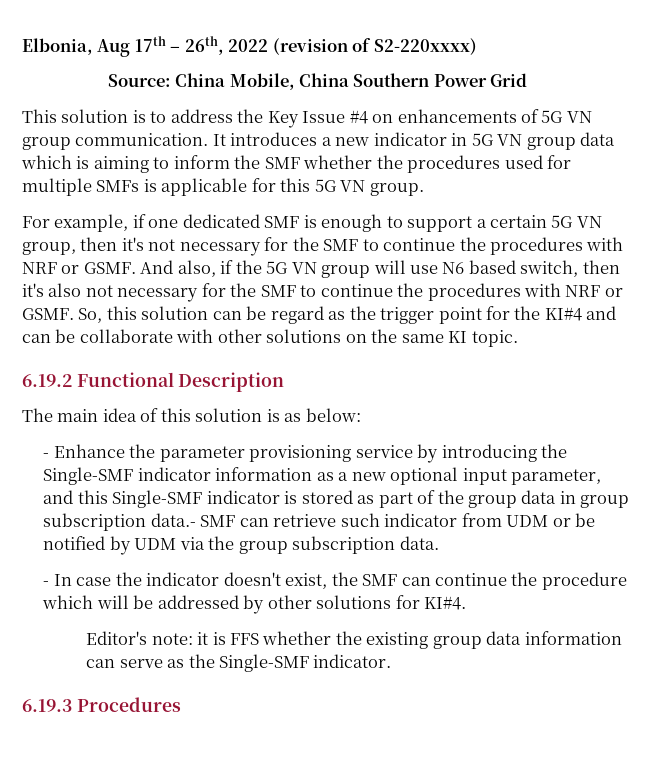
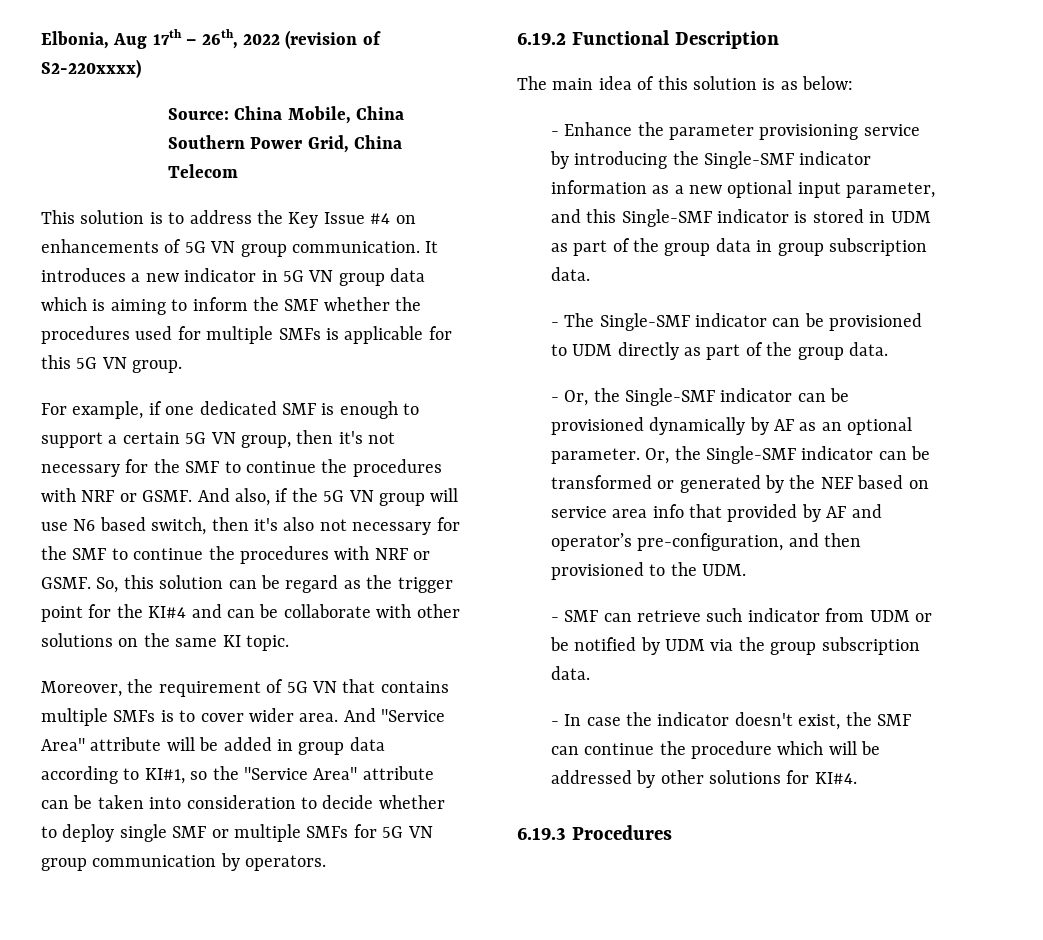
- Source: China Mobile, China Southern Power Grid
+ Source: China Mobile, China Southern Power Grid, China Telecom
+ Moreover, the requirement of 5G VN that contains multiple SMFs is to cover wider area. And "Service Area" attribute will be added in group data according to KI#1, so the "Service Area" attribute can be taken into consideration to decide whether to deploy single SMF or multiple SMFs for 5G VN group communication by operators.
- - Enhance the parameter provisioning service by introducing the Single-SMF indicator information as a new optional input parameter, and this Single-SMF indicator is stored as part of the group data in group subscription data.- SMF can retrieve such indicator from UDM or be notified by UDM via the group subscription data.
+ - Enhance the parameter provisioning service by introducing the Single-SMF indicator information as a new optional input parameter, and this Single-SMF indicator is stored in UDM as part of the group data in group subscription data.
+ - The Single-SMF indicator can be provisioned to UDM directly as part of the group data.
+ - Or, the Single-SMF indicator can be provisioned dynamically by AF as an optional parameter. Or, the Single-SMF indicator can be transformed or generated by the NEF based on service area info that provided by AF and operator’s pre-configuration, and then provisioned to the UDM.
+ - SMF can retrieve such indicator from UDM or be notified by UDM via the group subscription data.
- Editor's note: it is FFS whether the existing group data information can serve as the Single-SMF indicator.

